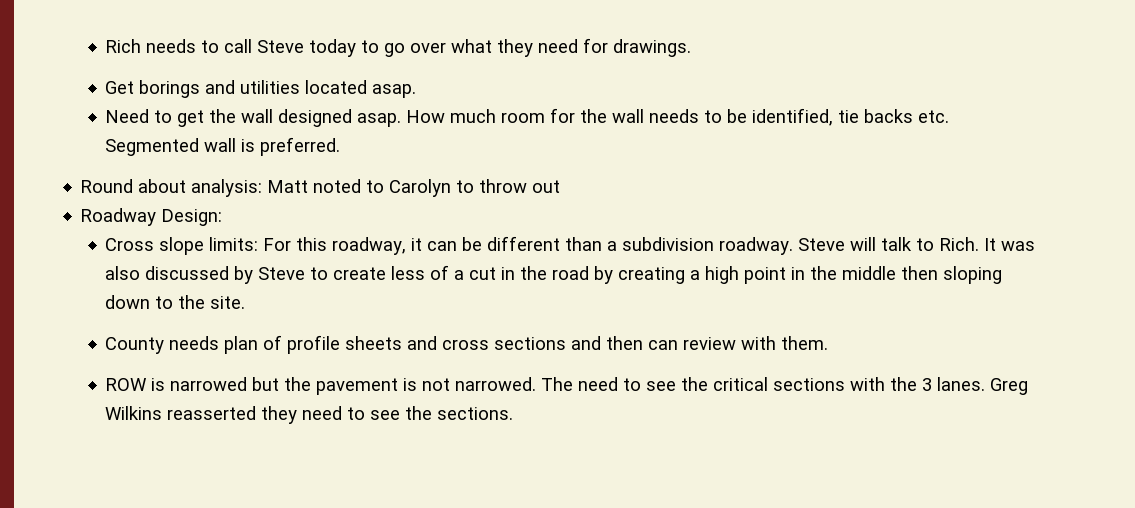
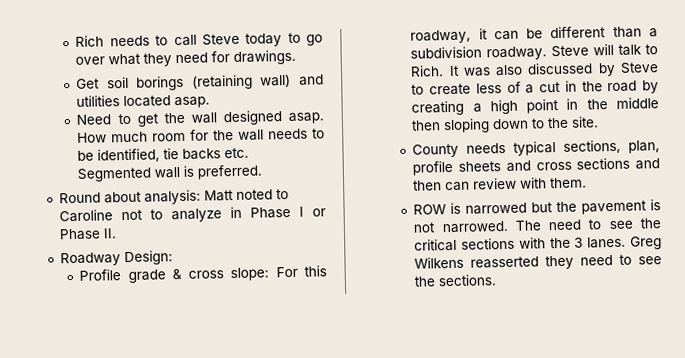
- Get borings and utilities located asap.
+ Get soil borings (retaining wall) and utilities located asap.
- Round about analysis: Matt noted to Carolyn to throw out
+ Round about analysis: Matt noted to Caroline not to analyze in Phase I or Phase II.
  Roadway Design:
- Cross slope limits: For this roadway, it can be different than a subdivision roadway.
+ Profile grade & cross slope: For this roadway, it can be different than a subdivision roadway.
- County needs plan of profile sheets and cross sections and then can review with them.
+ County needs typical sections, plan, profile sheets and cross sections and then can review with them.
- Greg Wilkins reasserted they need to see the sections.
+ Greg Wilkens reasserted they need to see the sections.

